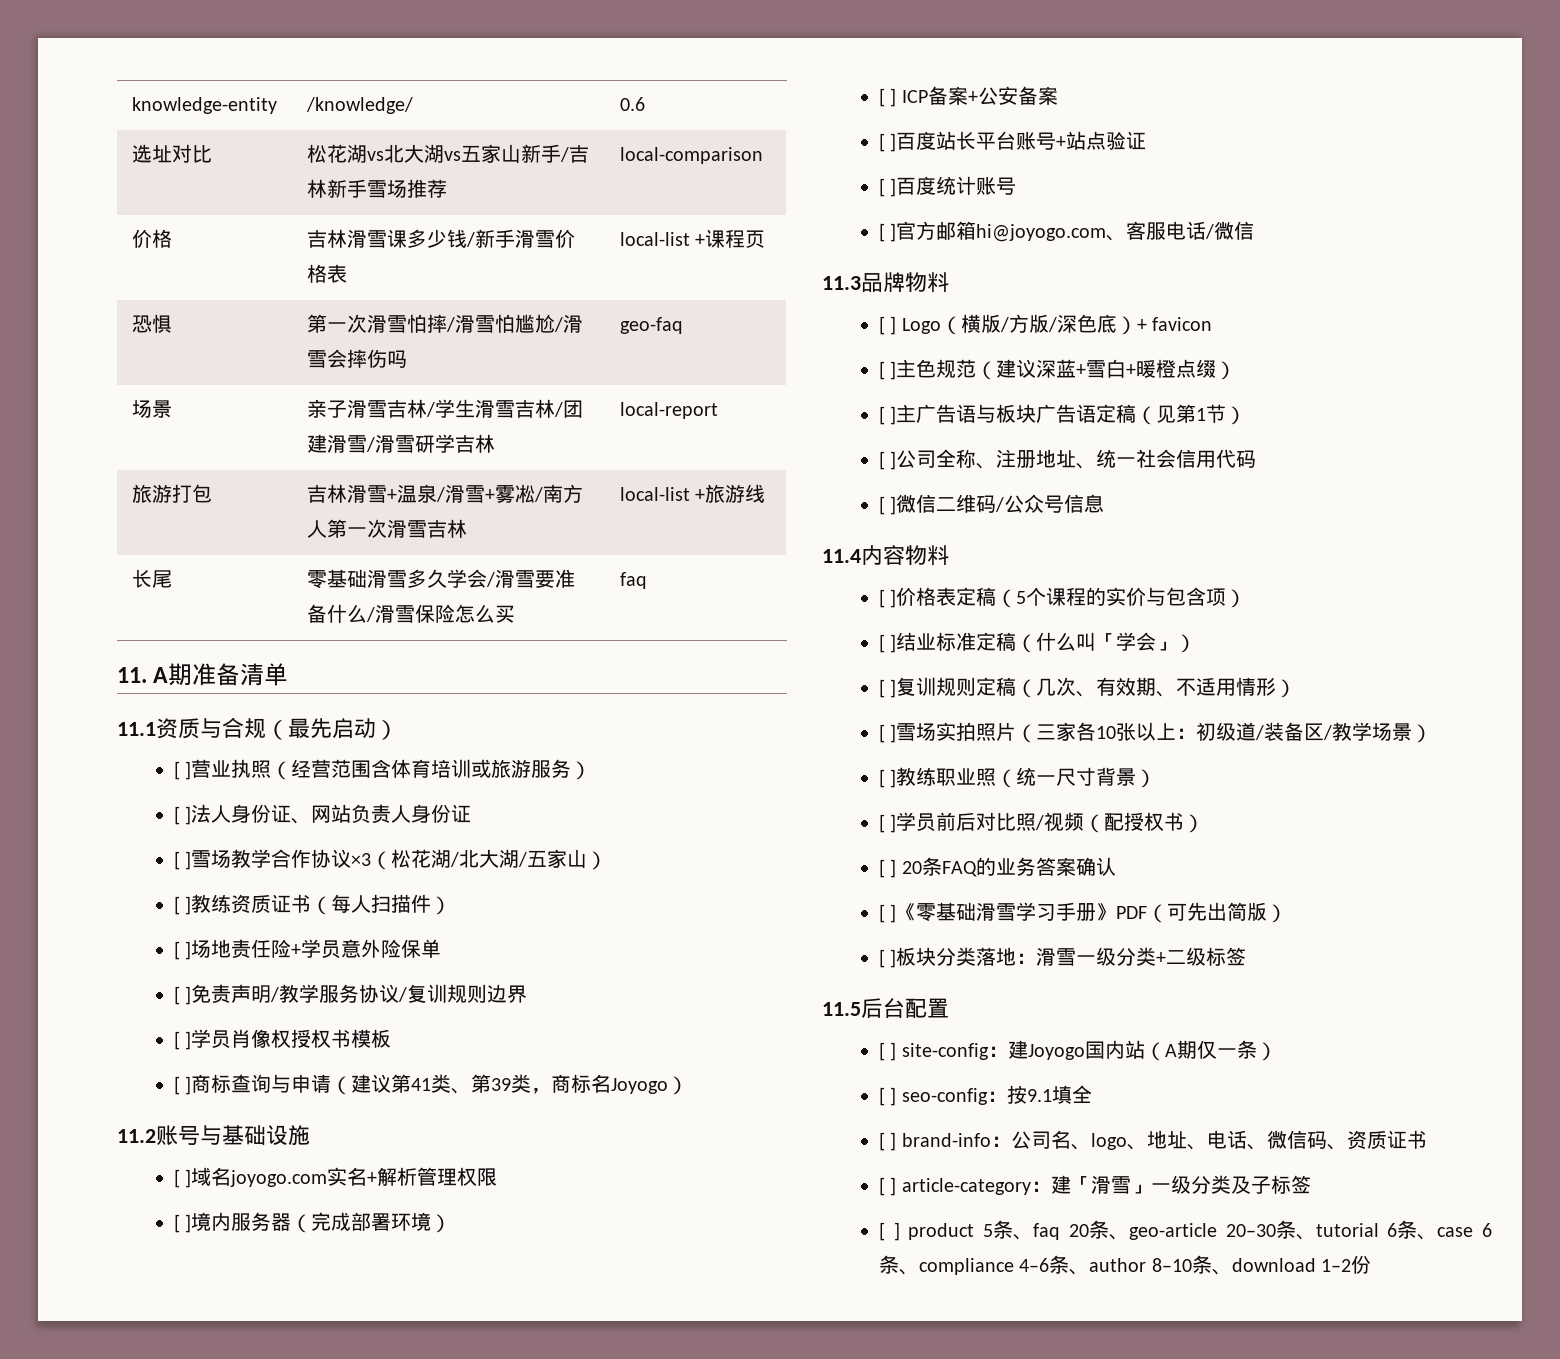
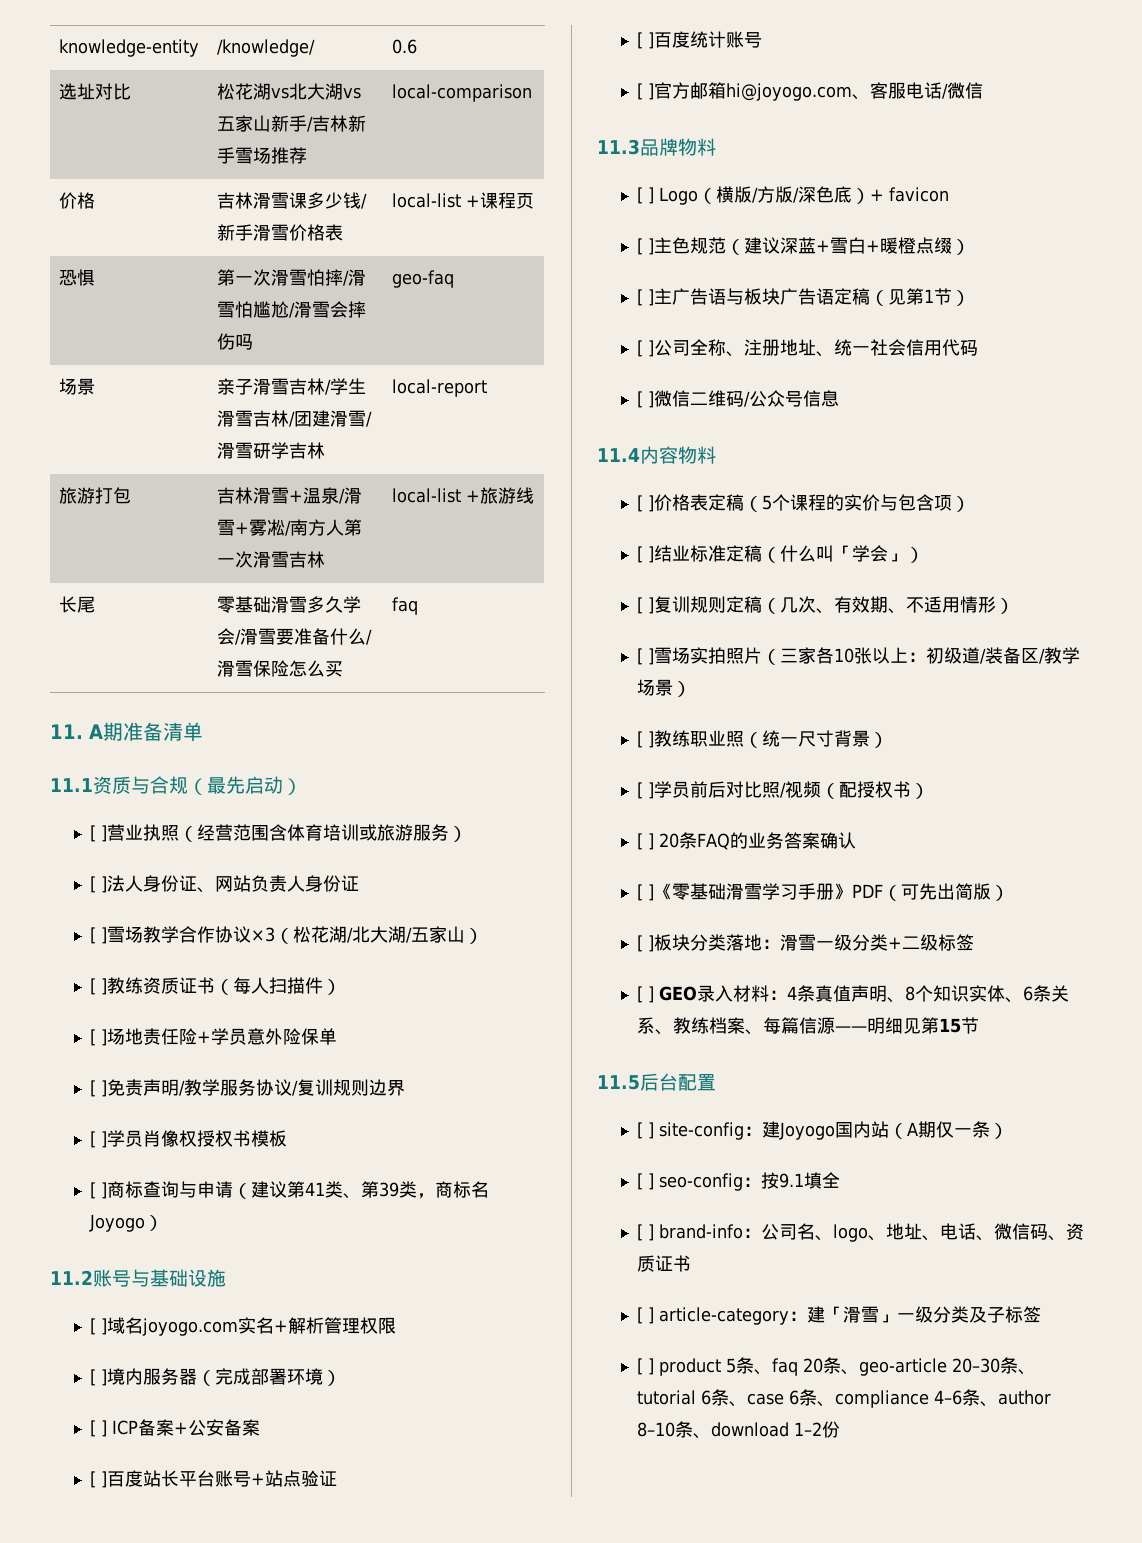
+ [ ] GEO录入材料：4条真值声明、8个知识实体、6条关系、教练档案、每篇信源——明细见第15节

